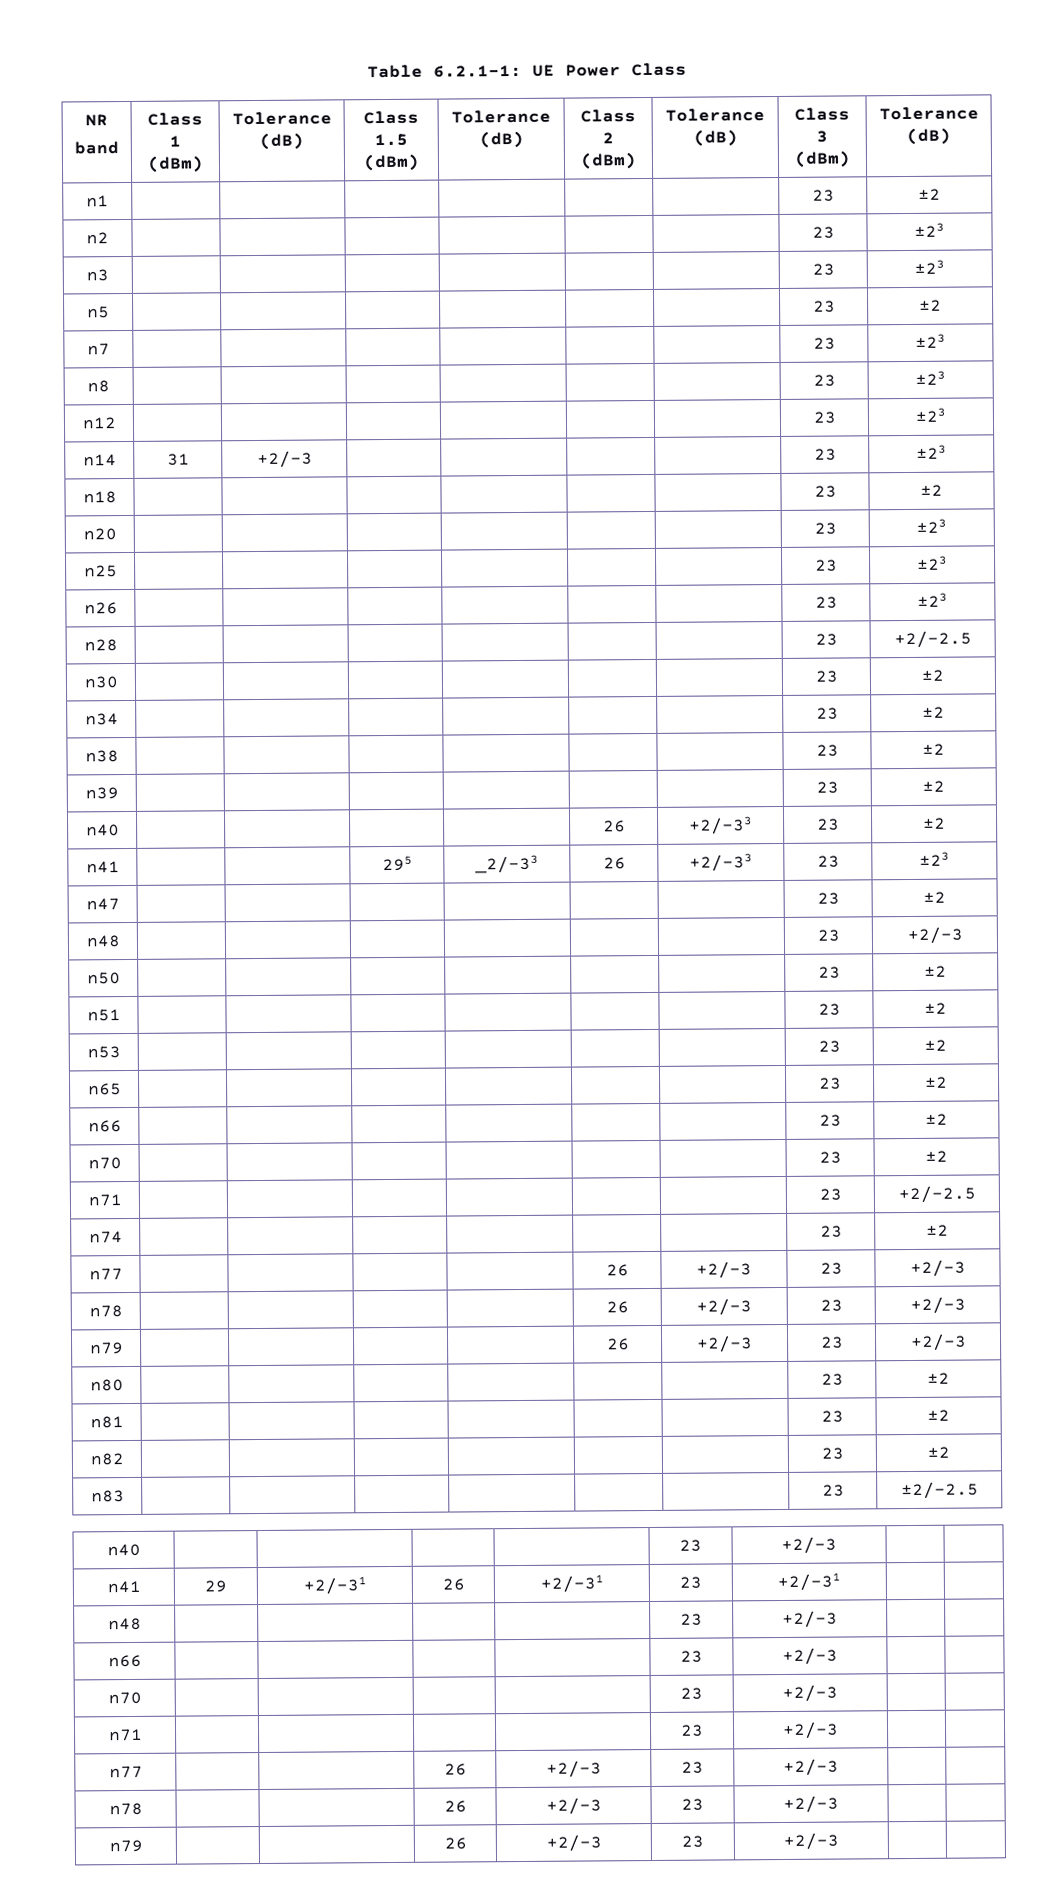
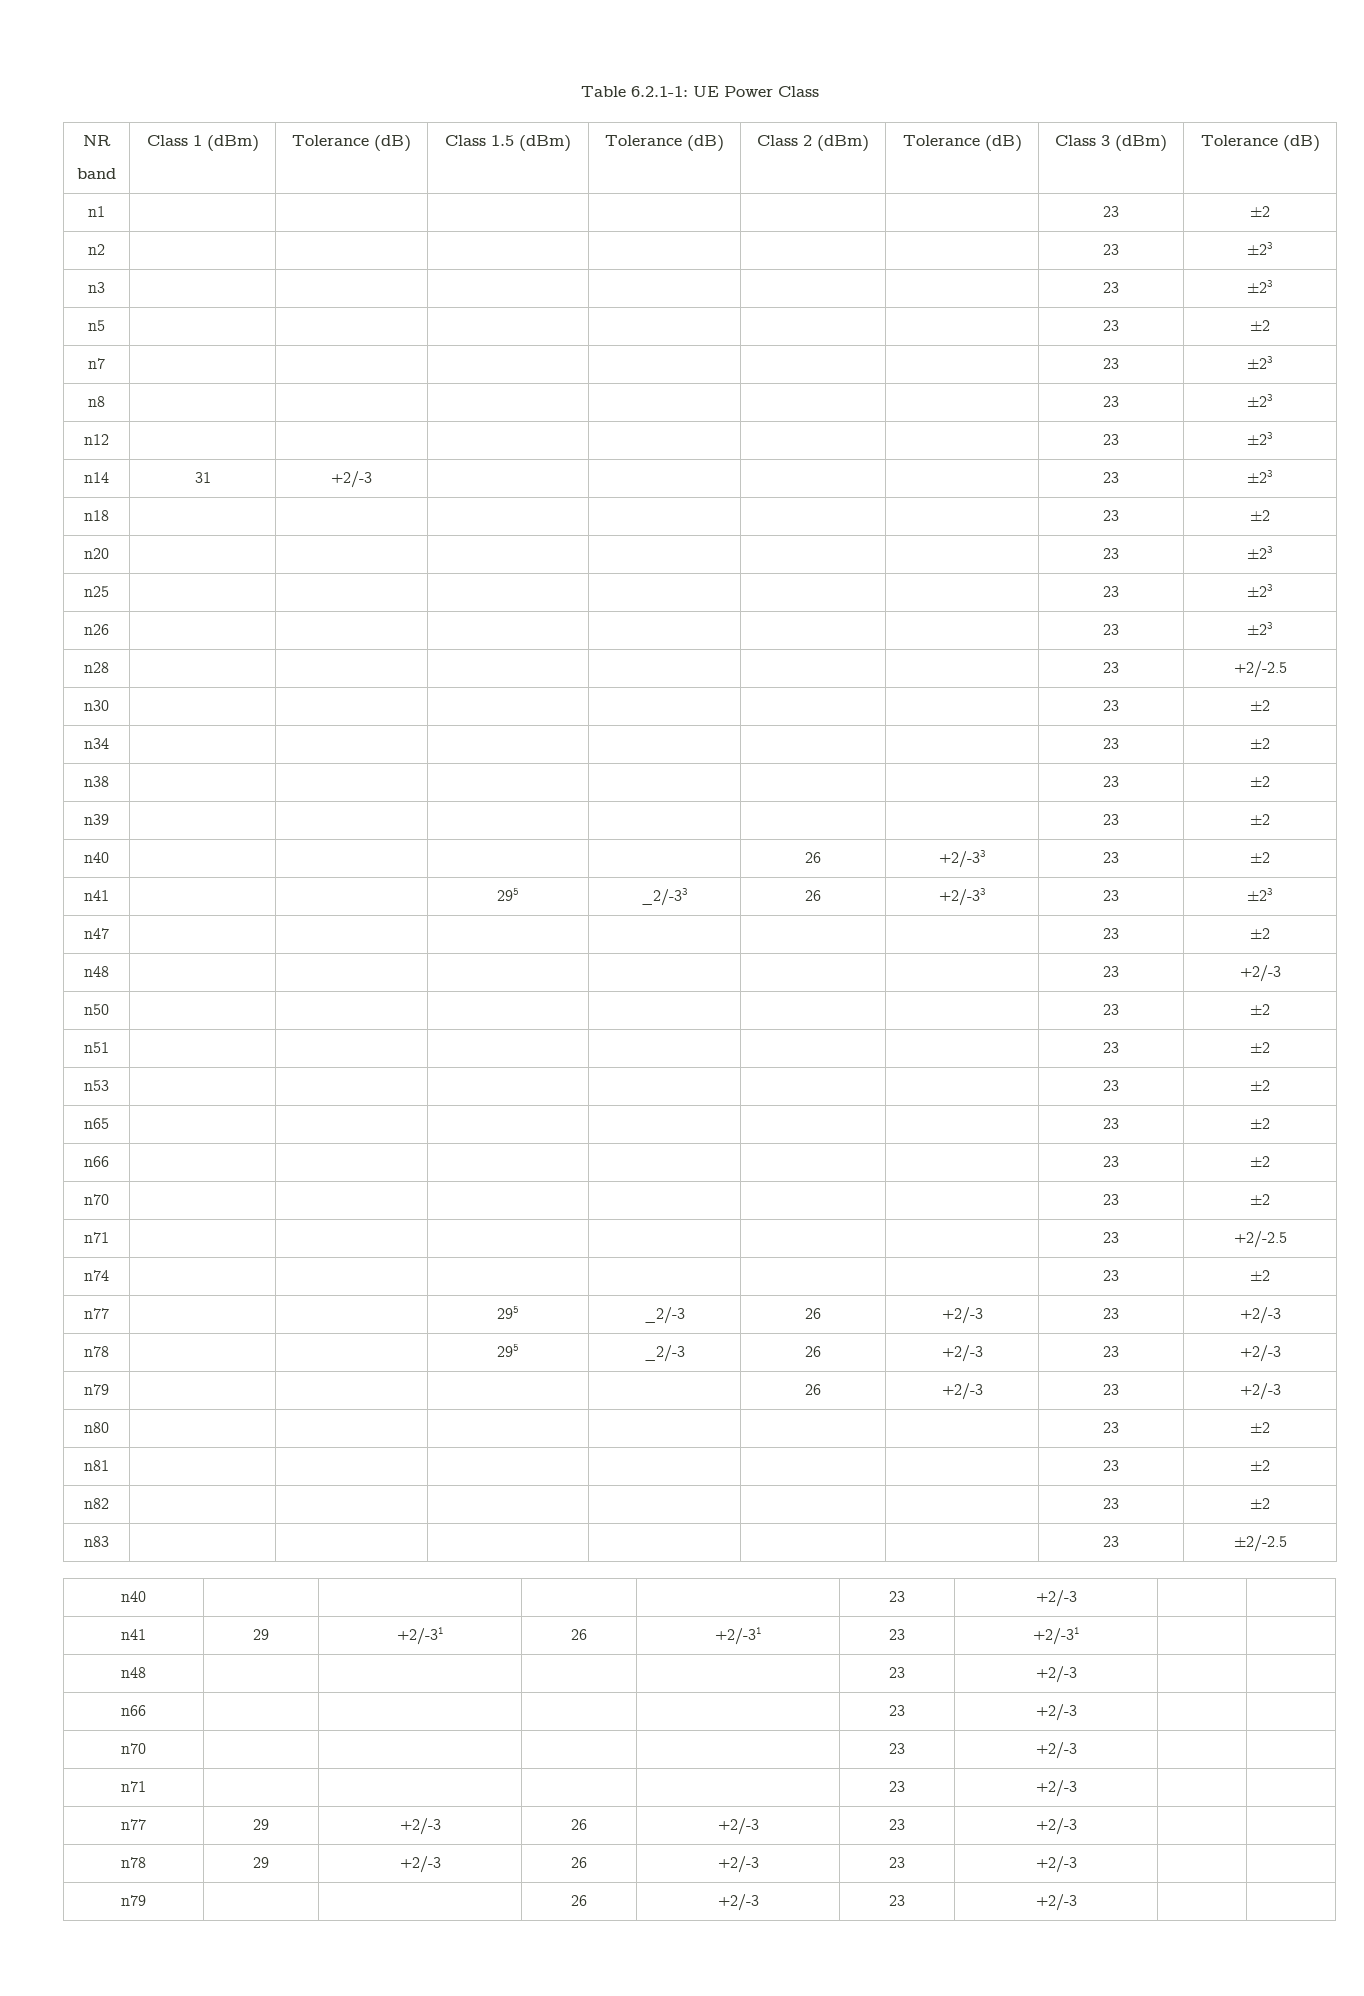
- n77 | | | | | 26 | +2/-3 | 23 | +2/-3
+ n77 | | | 295 | _2/-3 | 26 | +2/-3 | 23 | +2/-3
- n78 | | | | | 26 | +2/-3 | 23 | +2/-3
+ n78 | | | 295 | _2/-3 | 26 | +2/-3 | 23 | +2/-3
- n77 | | | 26 | +2/-3 | 23 | +2/-3 | |
+ n77 | 29 | +2/-3 | 26 | +2/-3 | 23 | +2/-3 | |
- n78 | | | 26 | +2/-3 | 23 | +2/-3 | |
+ n78 | 29 | +2/-3 | 26 | +2/-3 | 23 | +2/-3 | |

